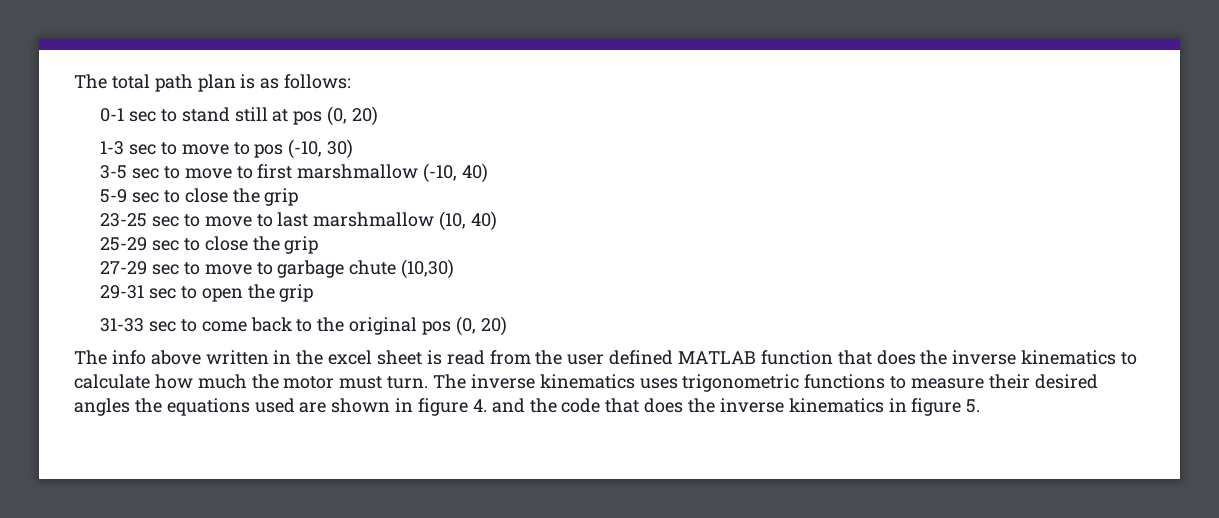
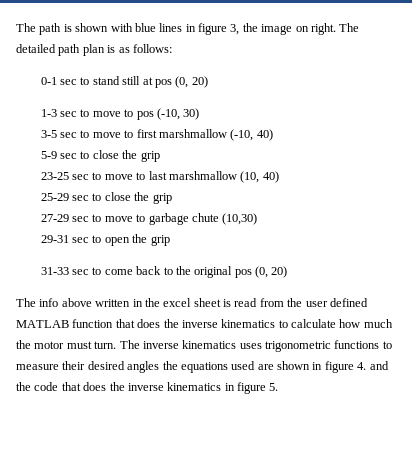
- The total path plan is as follows:
+ The path is shown with blue lines in figure 3, the image on right. The detailed path plan is as follows:

